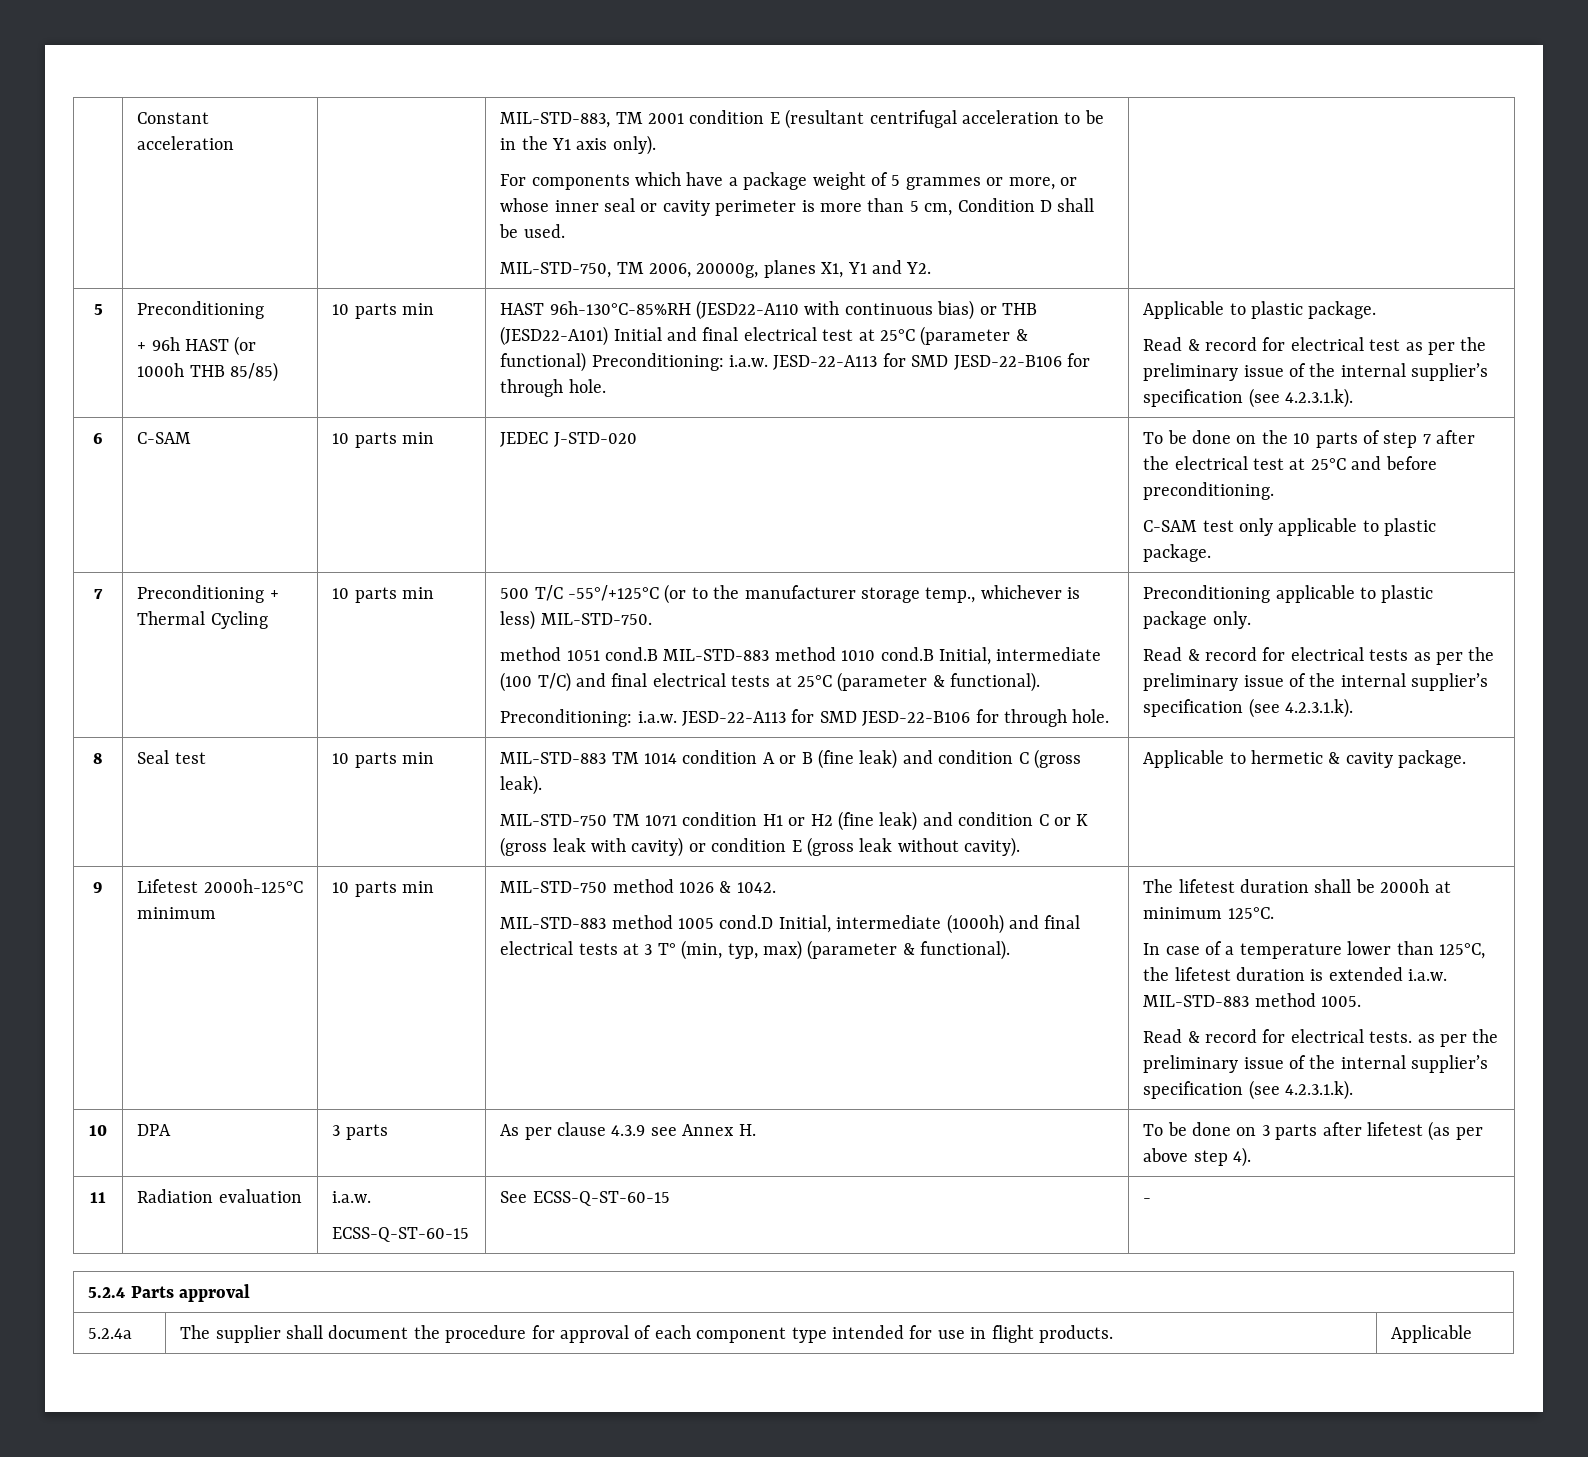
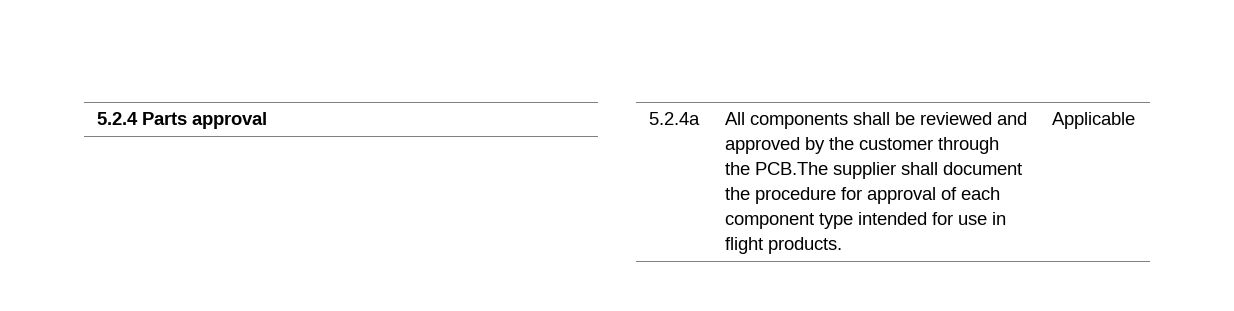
- Constant acceleration | | MIL-STD-883, TM 2001 condition E (resultant centrifugal acceleration to be in the Y1 axis only).
- For components which have a package weight of 5 grammes or more, or whose inner seal or cavity perimeter is more than 5 cm, Condition D shall be used.
- MIL-STD-750, TM 2006, 20000g, planes X1, Y1 and Y2. |
- 5 | Preconditioning
- + 96h HAST (or 1000h THB 85/85) | 10 parts min | HAST 96h-130°C-85%RH (JESD22-A110 with continuous bias) or THB (JESD22-A101) Initial and final electrical test at 25°C (parameter & functional) Preconditioning: i.a.w. JESD-22-A113 for SMD JESD-22-B106 for through hole. | Applicable to plastic package.
- Read & record for electrical test as per the preliminary issue of the internal supplier’s specification (see 4.2.3.1.k).
- 6 | C-SAM | 10 parts min | JEDEC J-STD-020 | To be done on the 10 parts of step 7 after the electrical test at 25°C and before preconditioning.
- C-SAM test only applicable to plastic package.
- 7 | Preconditioning + Thermal Cycling | 10 parts min | 500 T/C -55°/+125°C (or to the manufacturer storage temp., whichever is less) MIL-STD-750.
- method 1051 cond.B MIL-STD-883 method 1010 cond.B Initial, intermediate (100 T/C) and final electrical tests at 25°C (parameter & functional).
- Preconditioning: i.a.w. JESD-22-A113 for SMD JESD-22-B106 for through hole. | Preconditioning applicable to plastic package only.
- Read & record for electrical tests as per the preliminary issue of the internal supplier’s specification (see 4.2.3.1.k).
- 8 | Seal test | 10 parts min | MIL-STD-883 TM 1014 condition A or B (fine leak) and condition C (gross leak).
- MIL-STD-750 TM 1071 condition H1 or H2 (fine leak) and condition C or K (gross leak with cavity) or condition E (gross leak without cavity). | Applicable to hermetic & cavity package.
- 9 | Lifetest 2000h-125°C minimum | 10 parts min | MIL-STD-750 method 1026 & 1042.
- MIL-STD-883 method 1005 cond.D Initial, intermediate (1000h) and final electrical tests at 3 T° (min, typ, max) (parameter & functional). | The lifetest duration shall be 2000h at minimum 125°C.
- In case of a temperature lower than 125°C, the lifetest duration is extended i.a.w. MIL-STD-883 method 1005.
- Read & record for electrical tests. as per the preliminary issue of the internal supplier’s specification (see 4.2.3.1.k).
- 10 | DPA | 3 parts | As per clause 4.3.9 see Annex H. | To be done on 3 parts after lifetest (as per above step 4).
- 11 | Radiation evaluation | i.a.w.
- ECSS-Q-ST-60-15 | See ECSS-Q-ST-60-15 | -
  5.2.4 Parts approval
- 5.2.4a | The supplier shall document the procedure for approval of each component type intended for use in flight products. | Applicable
+ 5.2.4a | All components shall be reviewed and approved by the customer through the PCB.The supplier shall document the procedure for approval of each component type intended for use in flight products. | Applicable

